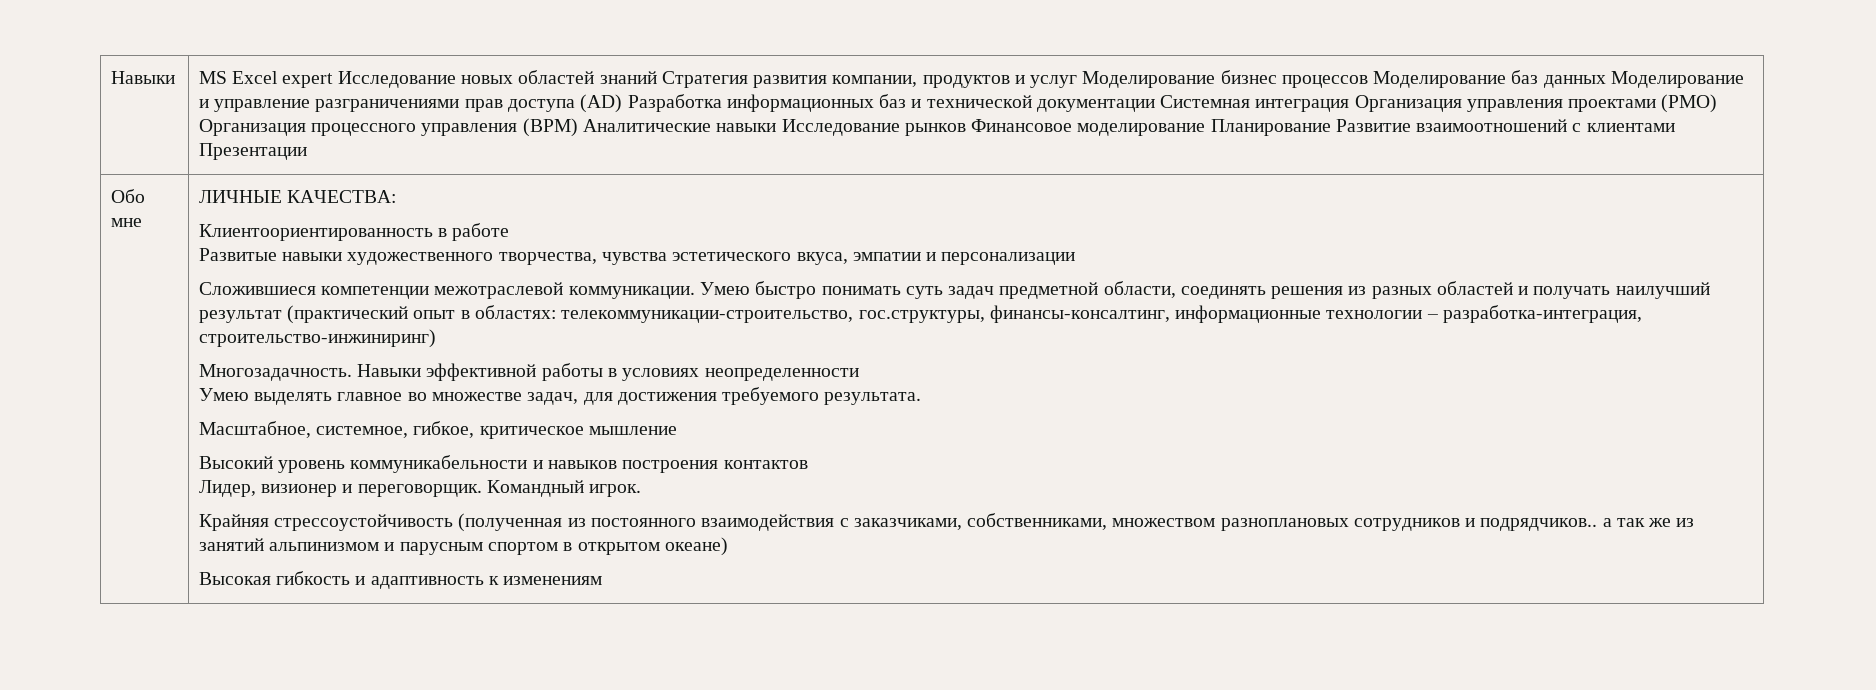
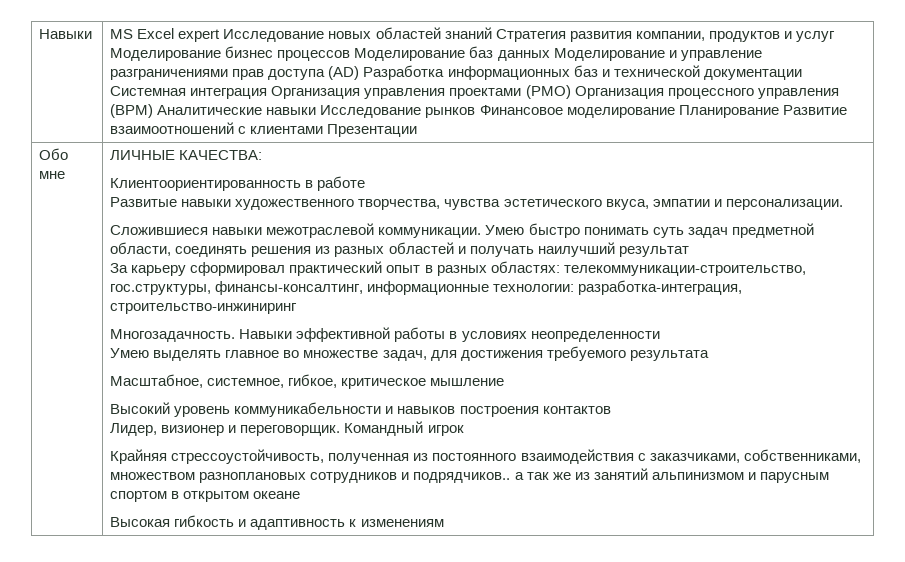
- Развитые навыки художественного творчества, чувства эстетического вкуса, эмпатии и персонализации
+ Развитые навыки художественного творчества, чувства эстетического вкуса, эмпатии и персонализации.
- Сложившиеся компетенции межотраслевой коммуникации.
+ Сложившиеся навыки межотраслевой коммуникации.
- Умею быстро понимать суть задач предметной области, соединять решения из разных областей и получать наилучший результат (практический опыт в областях: телекоммуникации-строительство, гос.структуры, финансы-консалтинг, информационные технологии – разработка-интеграция, строительство-инжиниринг)
+ Умею быстро понимать суть задач предметной области, соединять решения из разных областей и получать наилучший результат
+ За карьеру сформировал практический опыт в разных областях: телекоммуникации-строительство, гос.структуры, финансы-консалтинг, информационные технологии: разработка-интеграция, строительство-инжиниринг
- Умею выделять главное во множестве задач, для достижения требуемого результата.
+ Умею выделять главное во множестве задач, для достижения требуемого результата
- Командный игрок.
+ Командный игрок
- Крайняя стрессоустойчивость (полученная из постоянного взаимодействия с заказчиками, собственниками, множеством разноплановых сотрудников и подрядчиков.. а так же из занятий альпинизмом и парусным спортом в открытом океане)
+ Крайняя стрессоустойчивость, полученная из постоянного взаимодействия с заказчиками, собственниками, множеством разноплановых сотрудников и подрядчиков.. а так же из занятий альпинизмом и парусным спортом в открытом океане

